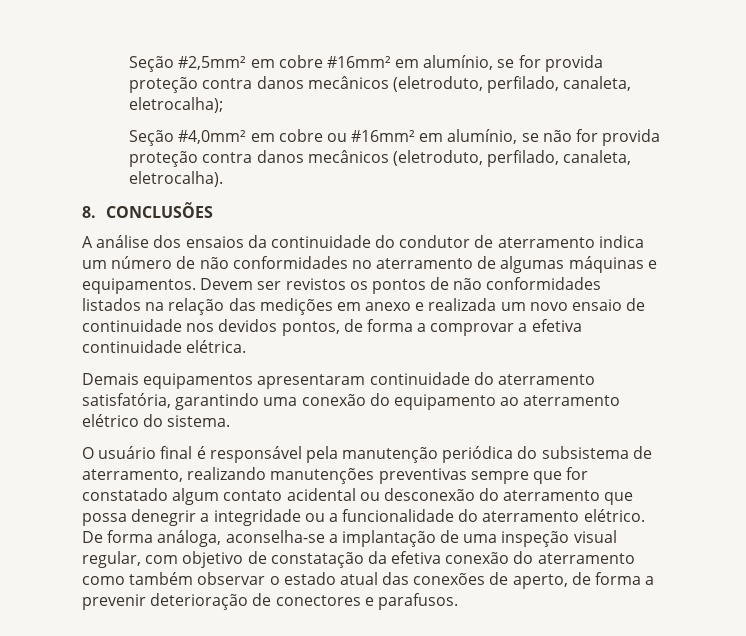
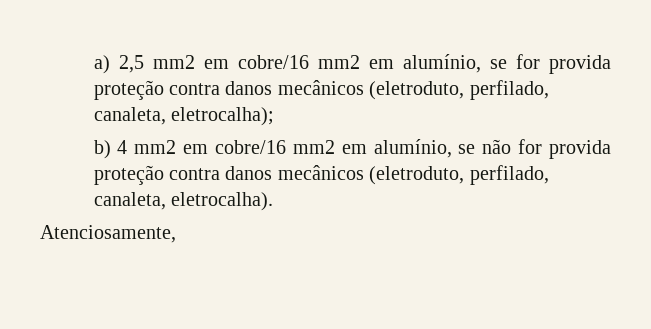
- Seção #2,5mm² em cobre #16mm² em alumínio, se for provida proteção contra danos mecânicos (eletroduto, perfilado, canaleta, eletrocalha);
+ a) 2,5 mm2 em cobre/16 mm2 em alumínio, se for provida proteção contra danos mecânicos (eletroduto, perfilado, canaleta, eletrocalha);
- Seção #4,0mm² em cobre ou #16mm² em alumínio, se não for provida proteção contra danos mecânicos (eletroduto, perfilado, canaleta, eletrocalha).
+ b) 4 mm2 em cobre/16 mm2 em alumínio, se não for provida proteção contra danos mecânicos (eletroduto, perfilado, canaleta, eletrocalha).
- 8. CONCLUSÕES
- A análise dos ensaios da continuidade do condutor de aterramento indica um número de não conformidades no aterramento de algumas máquinas e equipamentos. Devem ser revistos os pontos de não conformidades listados na relação das medições em anexo e realizada um novo ensaio de continuidade nos devidos pontos, de forma a comprovar a efetiva continuidade elétrica.
- Demais equipamentos apresentaram continuidade do aterramento satisfatória, garantindo uma conexão do equipamento ao aterramento elétrico do sistema.
- O usuário final é responsável pela manutenção periódica do subsistema de aterramento, realizando manutenções preventivas sempre que for constatado algum contato acidental ou desconexão do aterramento que possa denegrir a integridade ou a funcionalidade do aterramento elétrico. De forma análoga, aconselha-se a implantação de uma inspeção visual regular, com objetivo de constatação da efetiva conexão do aterramento como também observar o estado atual das conexões de aperto, de forma a prevenir deterioração de conectores e parafusos.
+ Atenciosamente,

